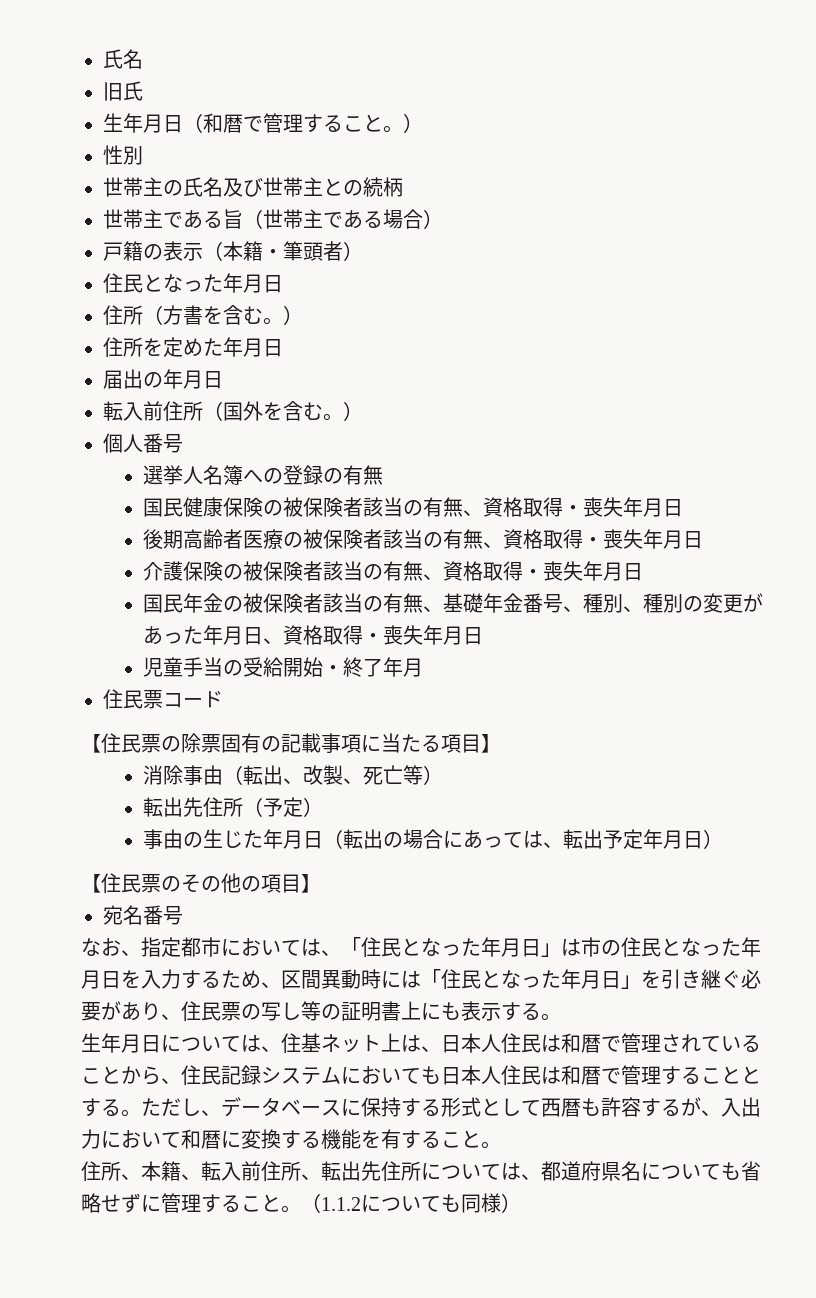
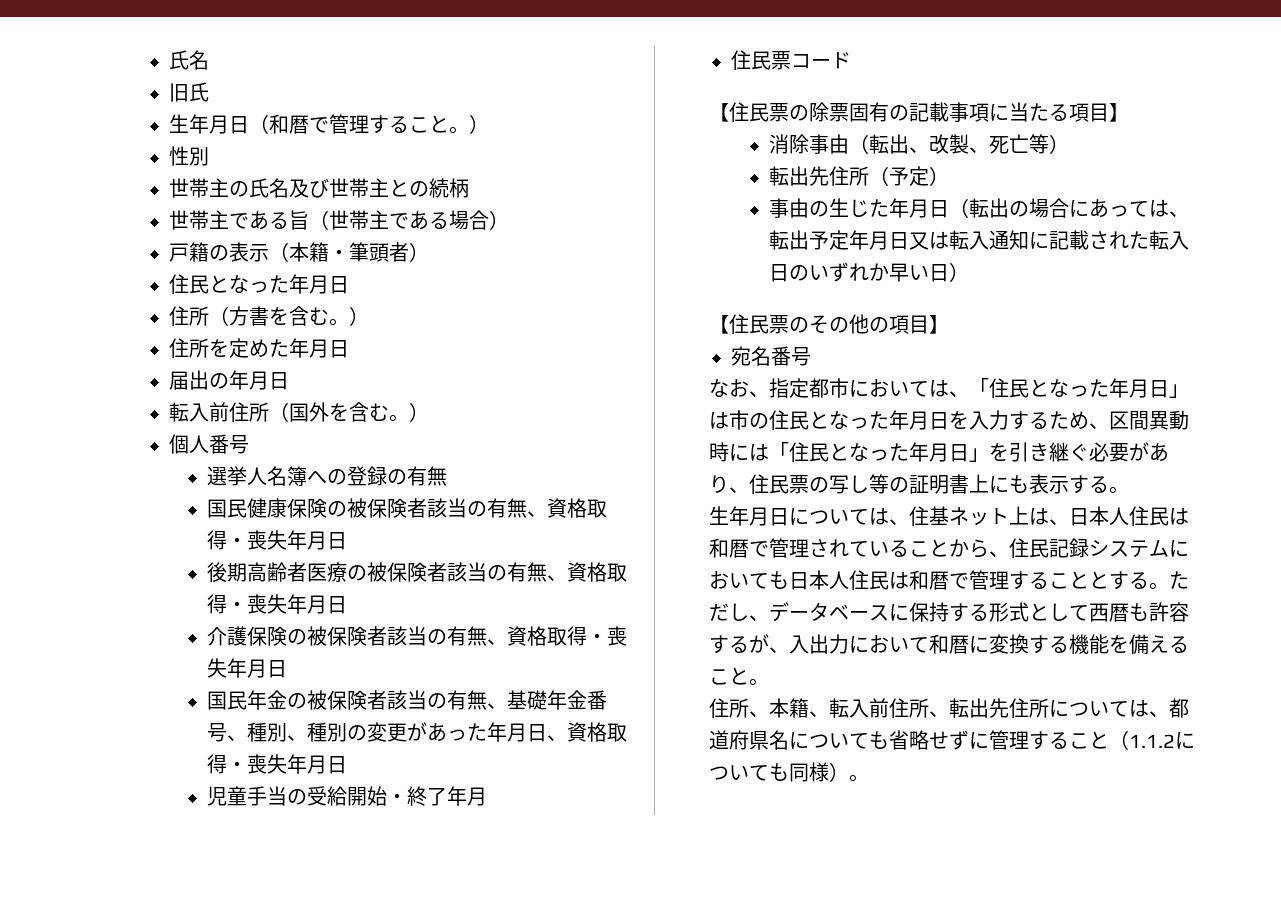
- 事由の生じた年月日（転出の場合にあっては、転出予定年月日）
+ 事由の生じた年月日（転出の場合にあっては、転出予定年月日又は転入通知に記載された転入日のいずれか早い日）
- ただし、データベースに保持する形式として西暦も許容するが、入出力において和暦に変換する機能を有すること。
+ ただし、データベースに保持する形式として西暦も許容するが、入出力において和暦に変換する機能を備えること。
- 住所、本籍、転入前住所、転出先住所については、都道府県名についても省略せずに管理すること。（1.1.2についても同様）
+ 住所、本籍、転入前住所、転出先住所については、都道府県名についても省略せずに管理すること（1.1.2についても同様）。

